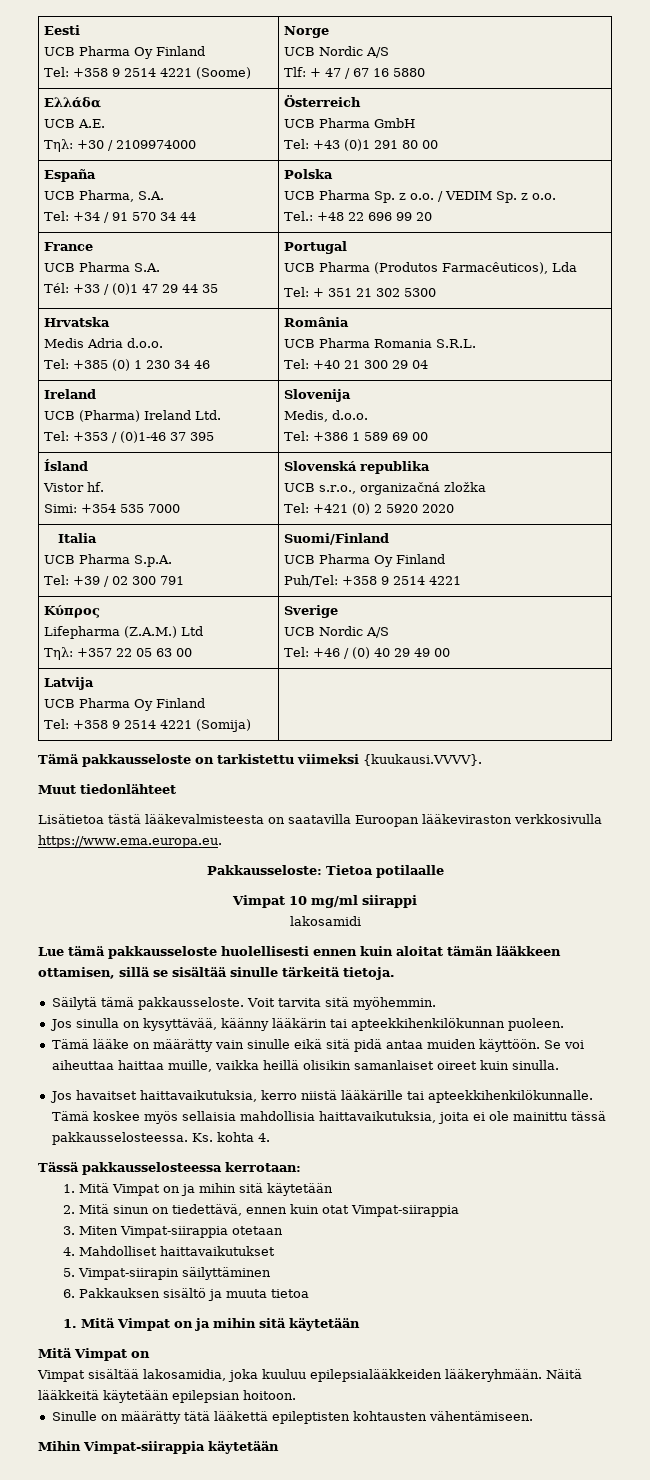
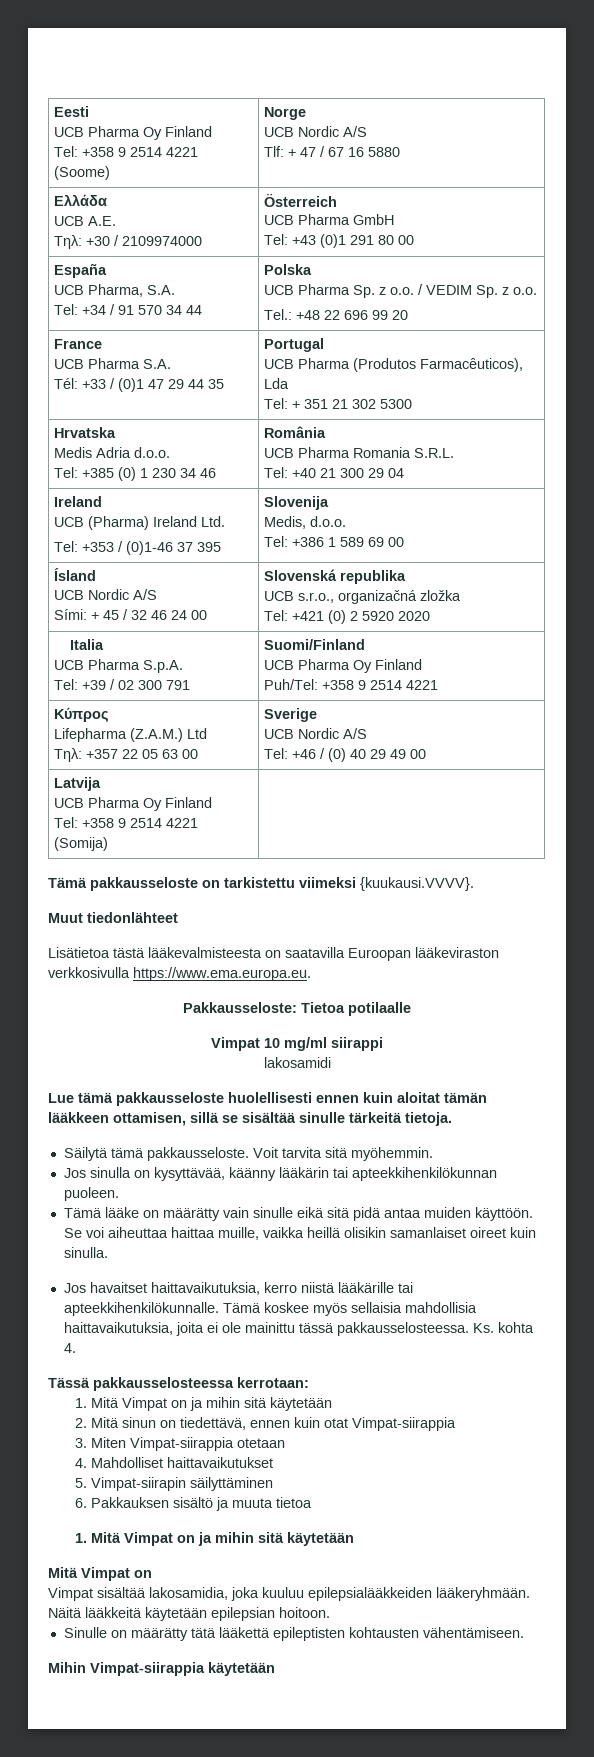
  Ísland
- Vistor hf.
- Simi: +354 535 7000 | Slovenská republika
+ UCB Nordic A/S
+ Sími: + 45 / 32 46 24 00 | Slovenská republika

